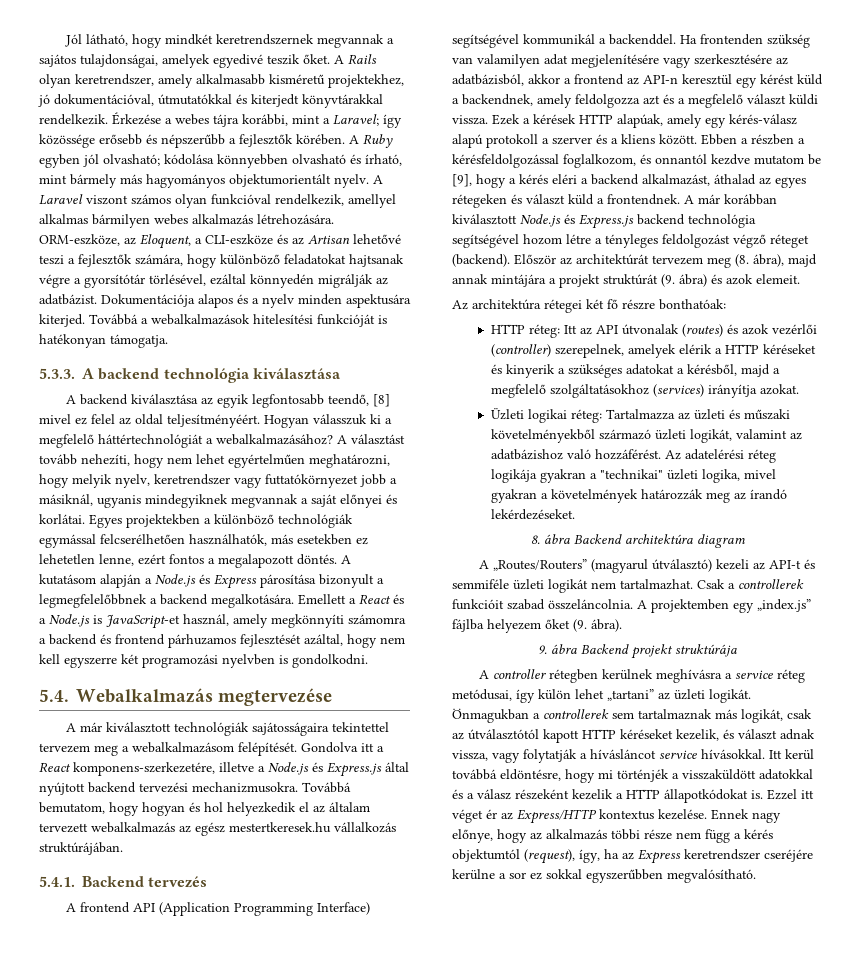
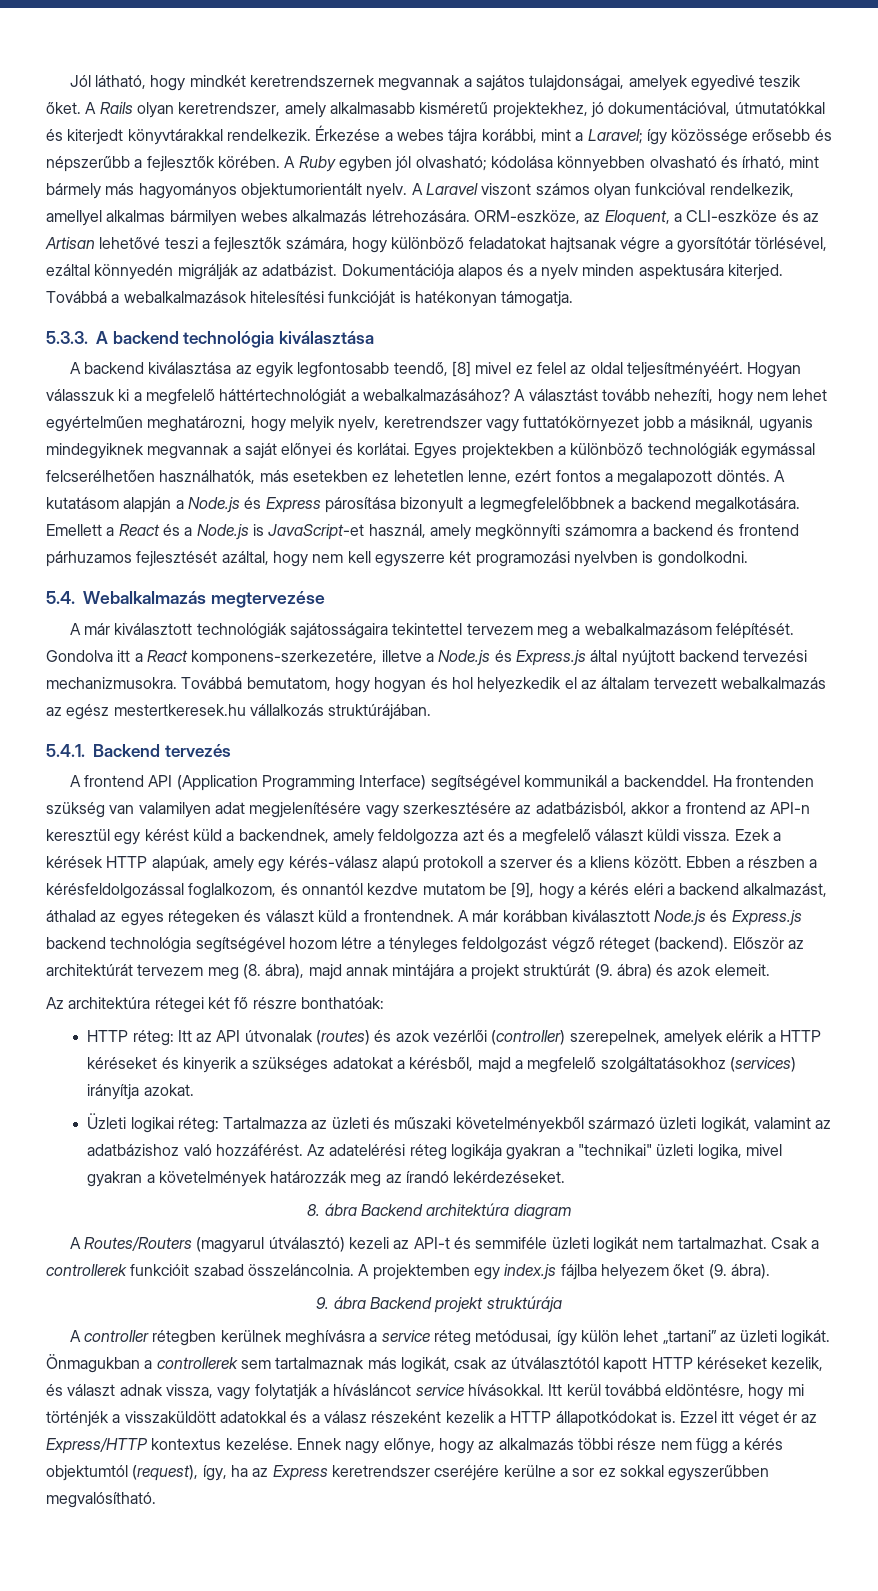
- A „Routes/Routers” (magyarul útválasztó) kezeli az API-t és semmiféle üzleti logikát nem tartalmazhat.
+ A Routes/Routers (magyarul útválasztó) kezeli az API-t és semmiféle üzleti logikát nem tartalmazhat.
- A projektemben egy „index.js” fájlba helyezem őket (9. ábra).
+ A projektemben egy index.js fájlba helyezem őket (9. ábra).

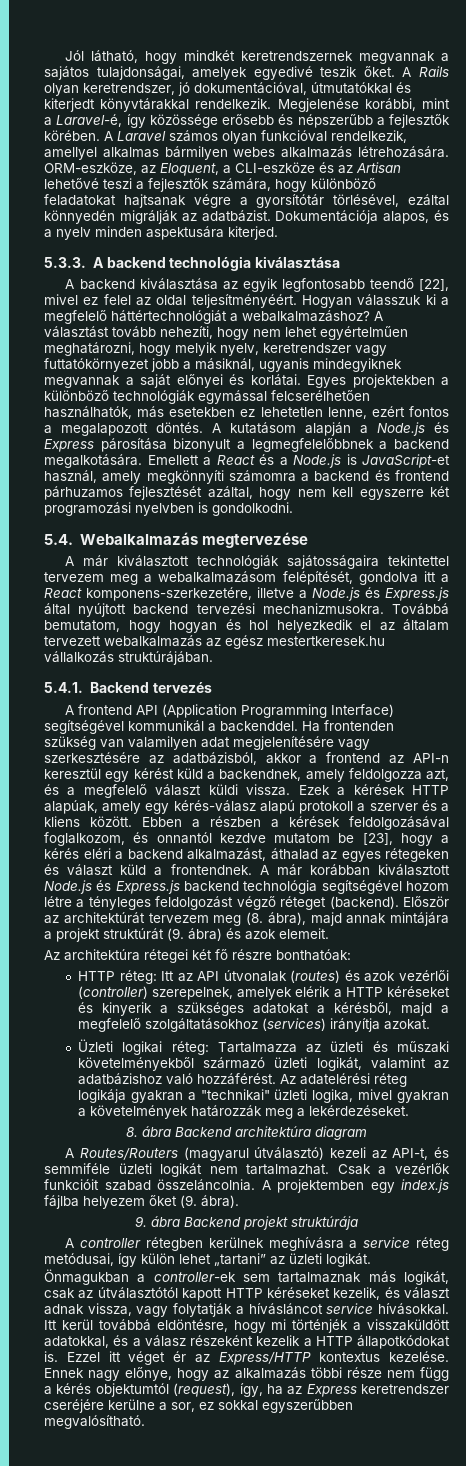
- A Rails olyan keretrendszer, amely alkalmasabb kisméretű projektekhez, jó dokumentációval, útmutatókkal és kiterjedt könyvtárakkal rendelkezik.
+ A Rails olyan keretrendszer, jó dokumentációval, útmutatókkal és kiterjedt könyvtárakkal rendelkezik.
- Érkezése a webes tájra korábbi, mint a Laravel; így közössége erősebb és népszerűbb a fejlesztők körében.
+ Megjelenése korábbi, mint a Laravel-é, így közössége erősebb és népszerűbb a fejlesztők körében.
- A Ruby egyben jól olvasható; kódolása könnyebben olvasható és írható, mint bármely más hagyományos objektumorientált nyelv. A Laravel viszont számos olyan funkcióval rendelkezik, amellyel alkalmas bármilyen webes alkalmazás létrehozására.
+ A Laravel számos olyan funkcióval rendelkezik, amellyel alkalmas bármilyen webes alkalmazás létrehozására.
- Dokumentációja alapos és a nyelv minden aspektusára kiterjed. Továbbá a webalkalmazások hitelesítési funkcióját is hatékonyan támogatja.
+ Dokumentációja alapos, és a nyelv minden aspektusára kiterjed.
- A backend kiválasztása az egyik legfontosabb teendő, [8] mivel ez felel az oldal teljesítményéért.
+ A backend kiválasztása az egyik legfontosabb teendő [22], mivel ez felel az oldal teljesítményéért.
- Hogyan válasszuk ki a megfelelő háttértechnológiát a webalkalmazásához?
+ Hogyan válasszuk ki a megfelelő háttértechnológiát a webalkalmazáshoz?
- A már kiválasztott technológiák sajátosságaira tekintettel tervezem meg a webalkalmazásom felépítését. Gondolva itt a React komponens-szerkezetére, illetve a Node.js és Express.js által nyújtott backend tervezési mechanizmusokra.
+ A már kiválasztott technológiák sajátosságaira tekintettel tervezem meg a webalkalmazásom felépítését, gondolva itt a React komponens-szerkezetére, illetve a Node.js és Express.js által nyújtott backend tervezési mechanizmusokra.
- Ha frontenden szükség van valamilyen adat megjelenítésére vagy szerkesztésére az adatbázisból, akkor a frontend az API-n keresztül egy kérést küld a backendnek, amely feldolgozza azt és a megfelelő választ küldi vissza.
+ Ha frontenden szükség van valamilyen adat megjelenítésére vagy szerkesztésére az adatbázisból, akkor a frontend az API-n keresztül egy kérést küld a backendnek, amely feldolgozza azt, és a megfelelő választ küldi vissza.
- Ebben a részben a kérésfeldolgozással foglalkozom, és onnantól kezdve mutatom be [9], hogy a kérés eléri a backend alkalmazást, áthalad az egyes rétegeken és választ küld a frontendnek.
+ Ebben a részben a kérések feldolgozásával foglalkozom, és onnantól kezdve mutatom be [23], hogy a kérés eléri a backend alkalmazást, áthalad az egyes rétegeken és választ küld a frontendnek.
- Az adatelérési réteg logikája gyakran a "technikai" üzleti logika, mivel gyakran a követelmények határozzák meg az írandó lekérdezéseket.
+ Az adatelérési réteg logikája gyakran a "technikai" üzleti logika, mivel gyakran a követelmények határozzák meg a lekérdezéseket.
- A Routes/Routers (magyarul útválasztó) kezeli az API-t és semmiféle üzleti logikát nem tartalmazhat.
+ A Routes/Routers (magyarul útválasztó) kezeli az API-t, és semmiféle üzleti logikát nem tartalmazhat.
- Csak a controllerek funkcióit szabad összeláncolnia.
+ Csak a vezérlők funkcióit szabad összeláncolnia.
- Önmagukban a controllerek sem tartalmaznak más logikát, csak az útválasztótól kapott HTTP kéréseket kezelik, és választ adnak vissza, vagy folytatják a hívásláncot service hívásokkal.
+ Önmagukban a controller-ek sem tartalmaznak más logikát, csak az útválasztótól kapott HTTP kéréseket kezelik, és választ adnak vissza, vagy folytatják a hívásláncot service hívásokkal.
- Itt kerül továbbá eldöntésre, hogy mi történjék a visszaküldött adatokkal és a válasz részeként kezelik a HTTP állapotkódokat is.
+ Itt kerül továbbá eldöntésre, hogy mi történjék a visszaküldött adatokkal, és a válasz részeként kezelik a HTTP állapotkódokat is.
- Ennek nagy előnye, hogy az alkalmazás többi része nem függ a kérés objektumtól (request), így, ha az Express keretrendszer cseréjére kerülne a sor ez sokkal egyszerűbben megvalósítható.
+ Ennek nagy előnye, hogy az alkalmazás többi része nem függ a kérés objektumtól (request), így, ha az Express keretrendszer cseréjére kerülne a sor, ez sokkal egyszerűbben megvalósítható.

